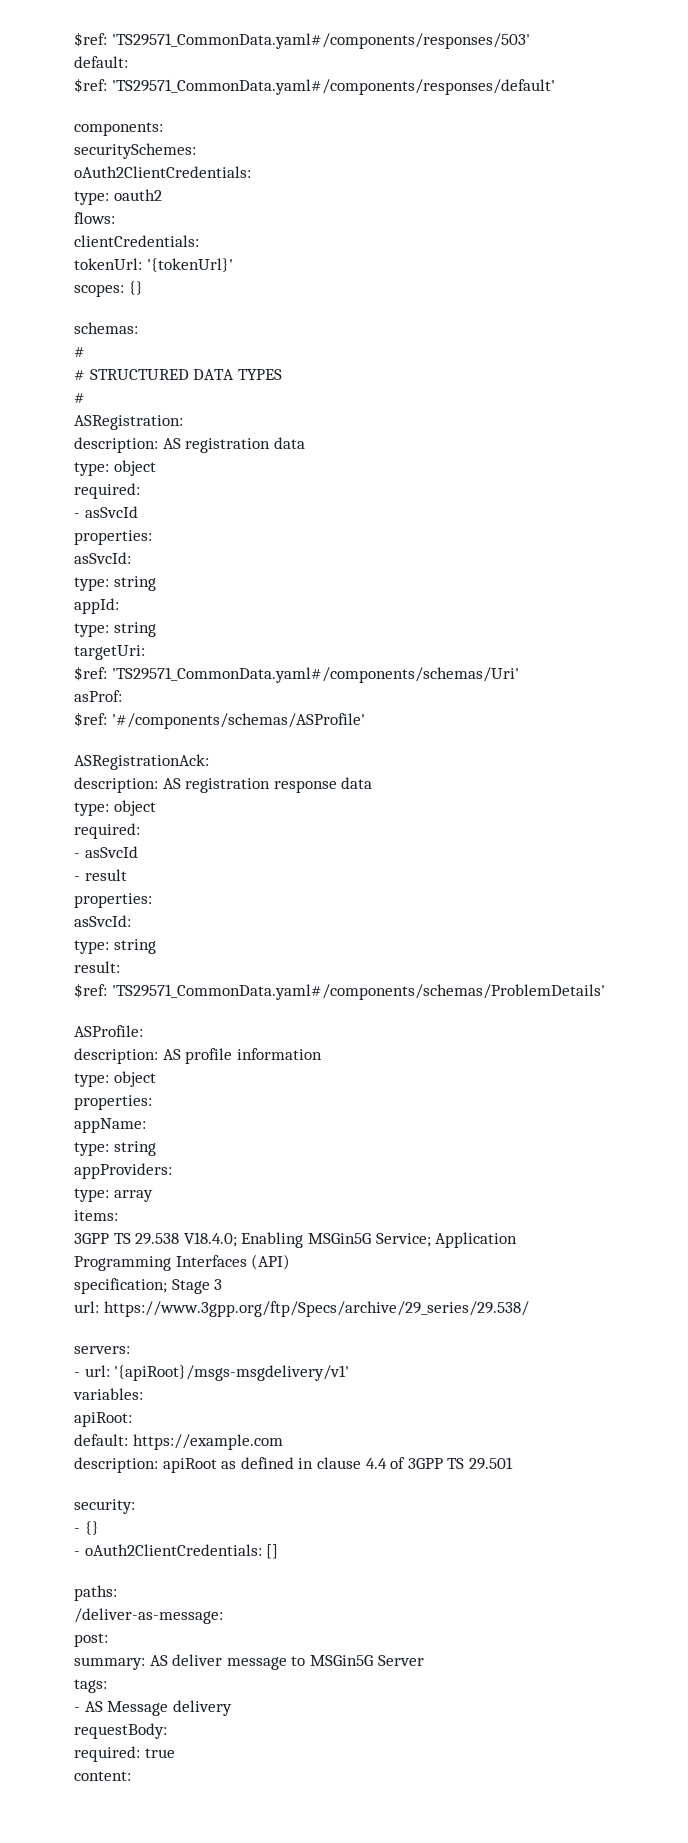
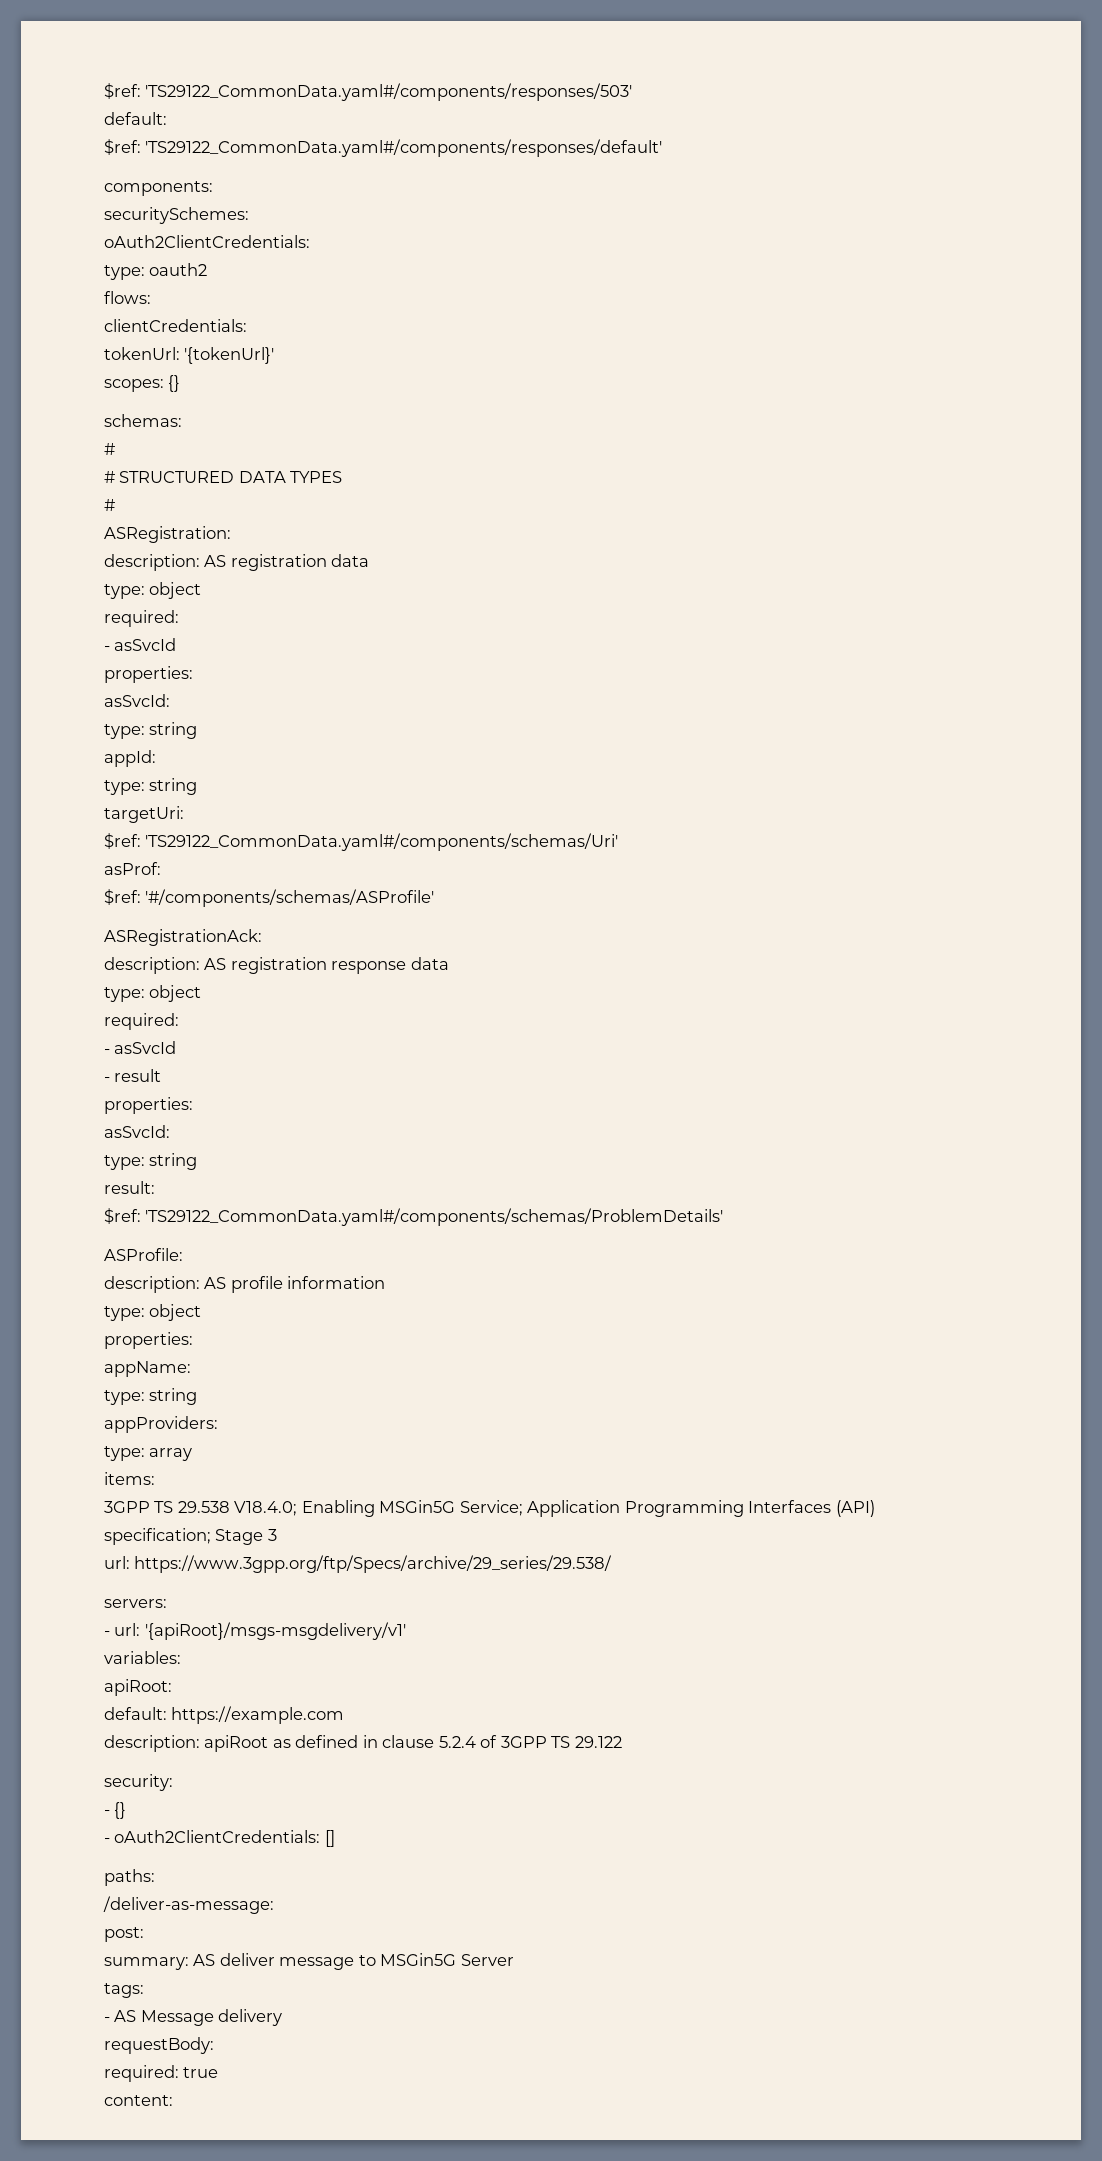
- $ref: 'TS29571_CommonData.yaml#/components/responses/503'
+ $ref: 'TS29122_CommonData.yaml#/components/responses/503'
- $ref: 'TS29571_CommonData.yaml#/components/responses/default'
+ $ref: 'TS29122_CommonData.yaml#/components/responses/default'
- $ref: 'TS29571_CommonData.yaml#/components/schemas/Uri'
+ $ref: 'TS29122_CommonData.yaml#/components/schemas/Uri'
- $ref: 'TS29571_CommonData.yaml#/components/schemas/ProblemDetails'
+ $ref: 'TS29122_CommonData.yaml#/components/schemas/ProblemDetails'
- description: apiRoot as defined in clause 4.4 of 3GPP TS 29.501
+ description: apiRoot as defined in clause 5.2.4 of 3GPP TS 29.122

